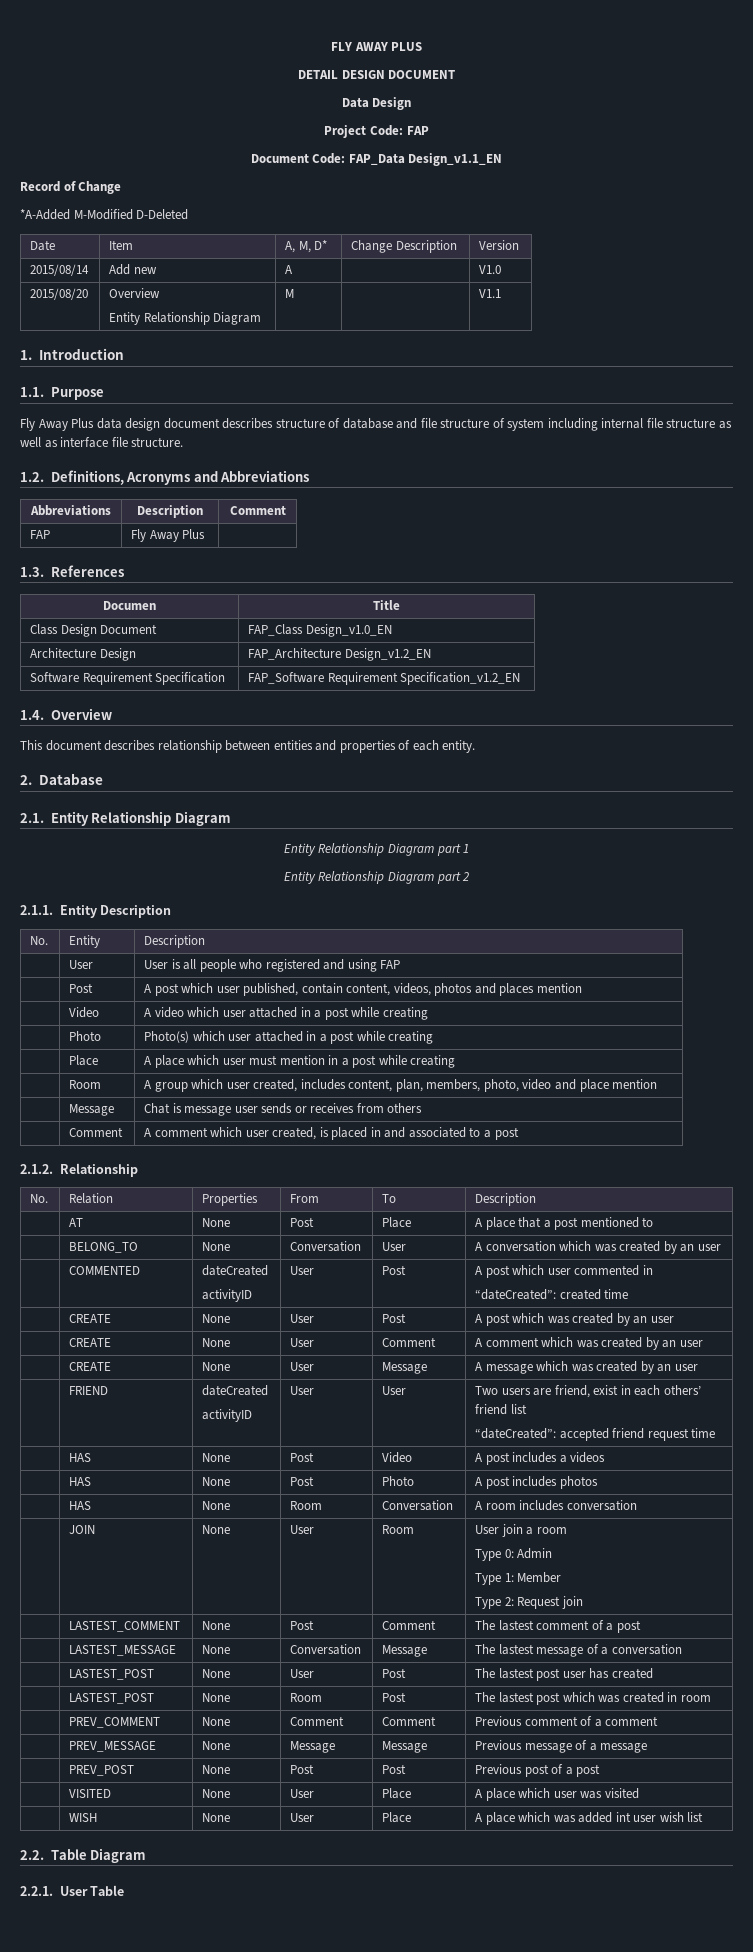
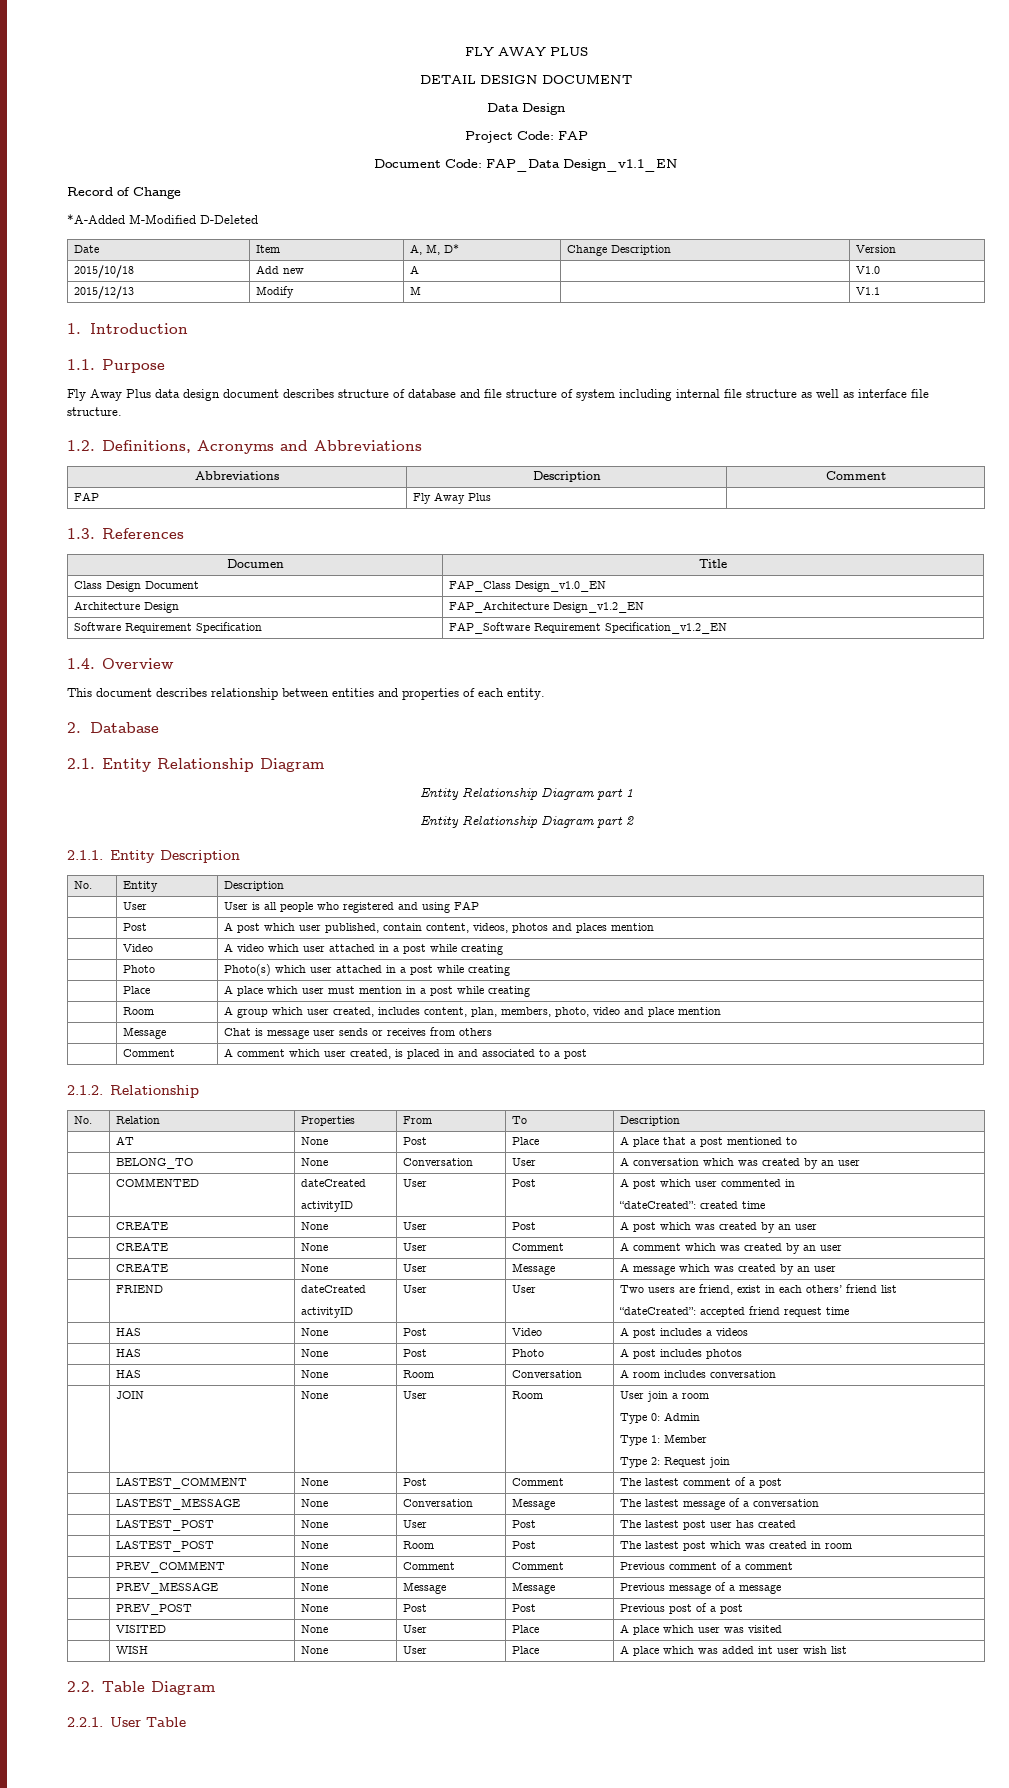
- 2015/08/14 | Add new | A | | V1.0
+ 2015/10/18 | Add new | A | | V1.0
- 2015/08/20 | Overview
- Entity Relationship Diagram | M | | V1.1
+ 2015/12/13 | Modify | M | | V1.1

